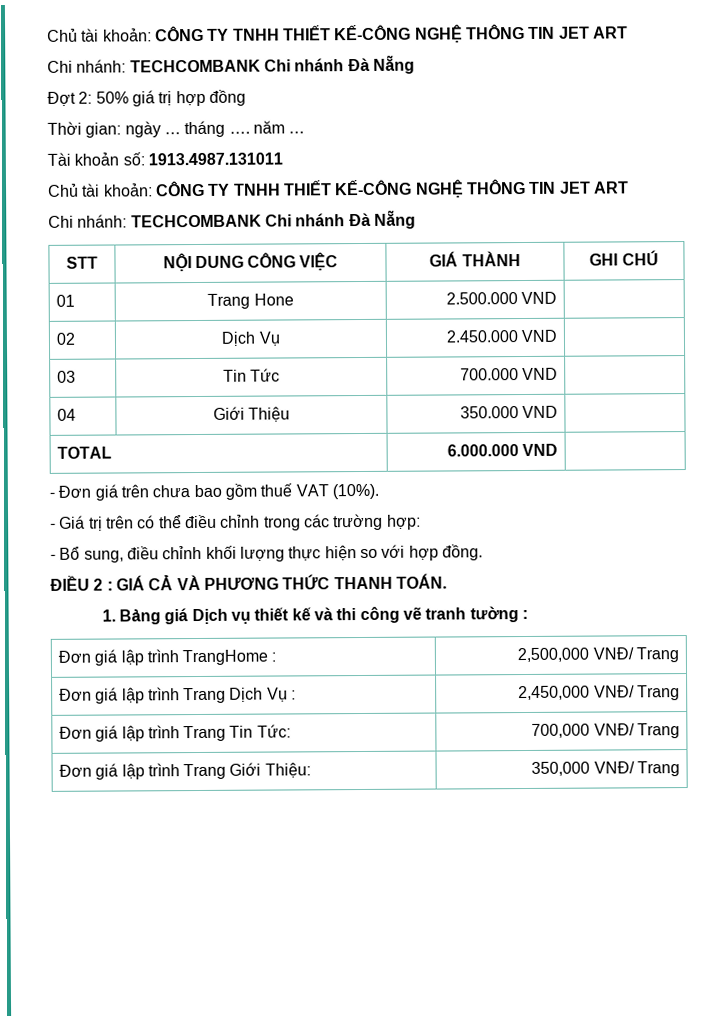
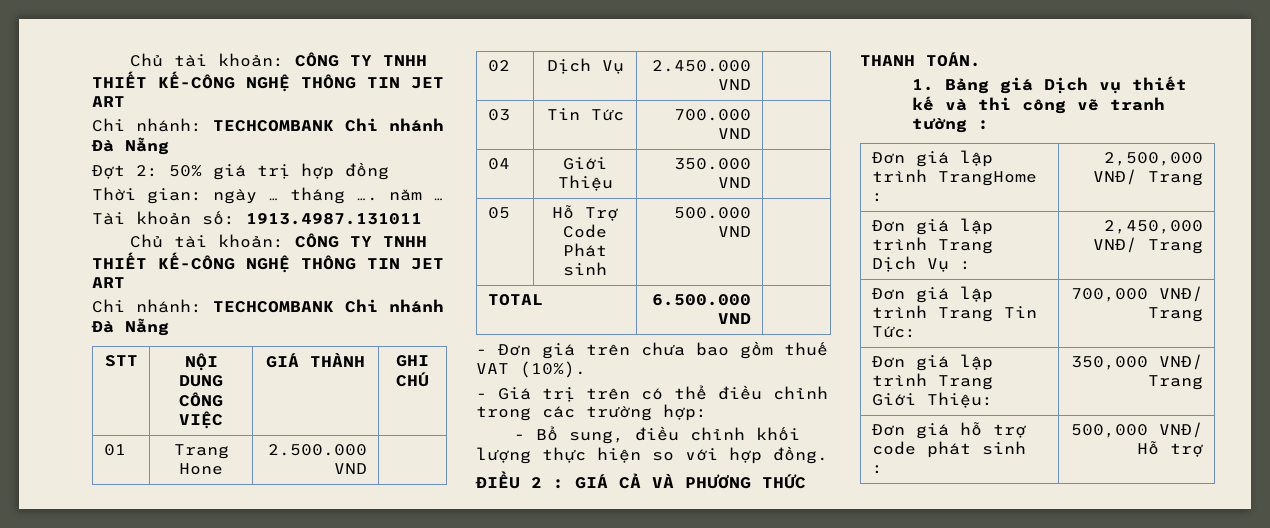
+ 05 | Hỗ Trợ Code Phát sinh | 500.000 VND |
- TOTAL | 6.000.000 VND |
+ TOTAL | 6.500.000 VND |
+ Đơn giá hỗ trợ code phát sinh : | 500,000 VNĐ/ Hỗ trợ

